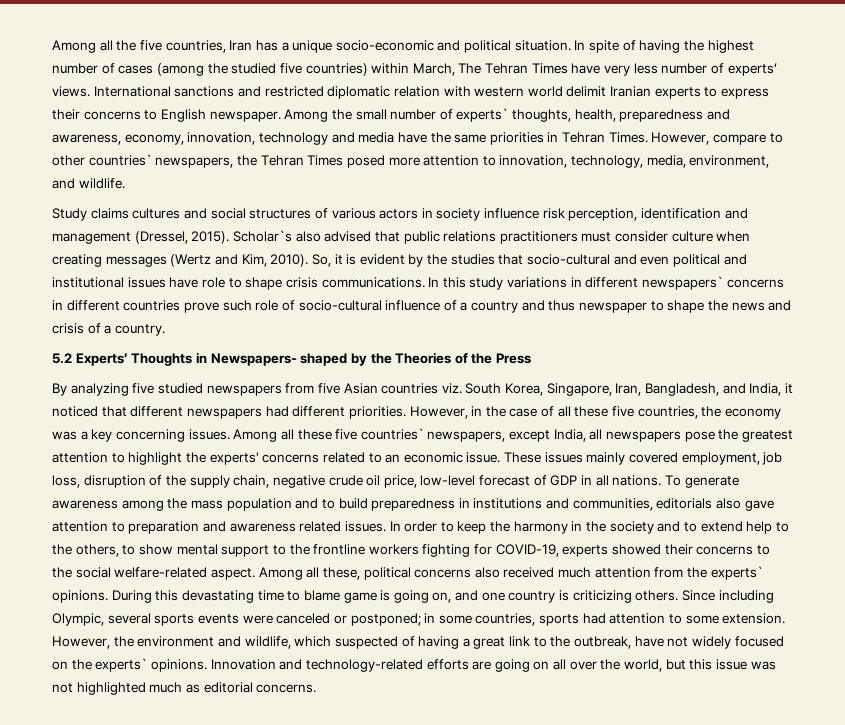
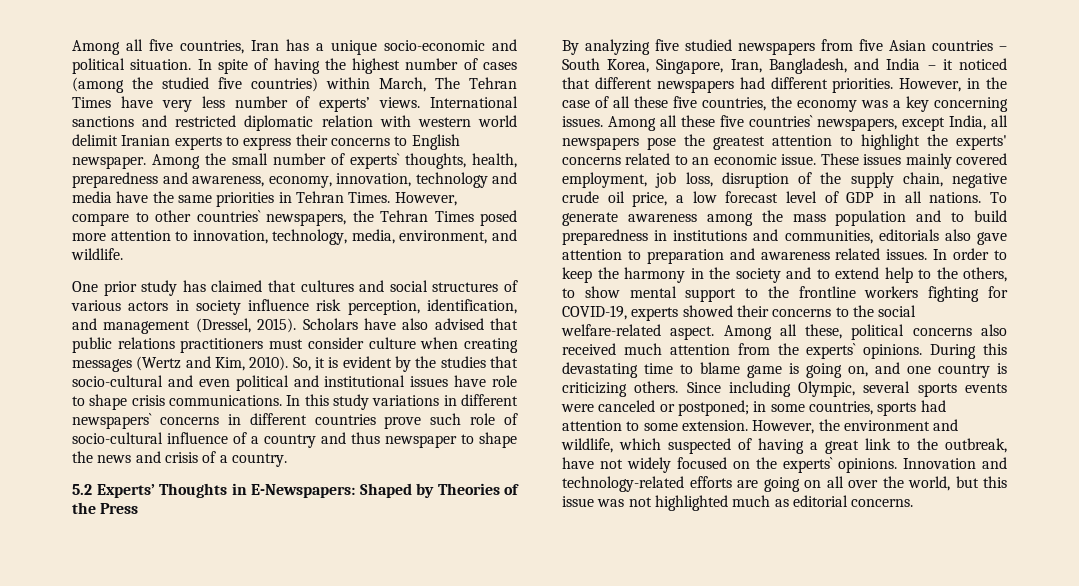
- Among all the five countries, Iran has a unique socio-economic and political situation.
+ Among all five countries, Iran has a unique socio-economic and political situation.
- Study claims cultures and social structures of various actors in society influence risk perception, identification and management (Dressel, 2015).
+ One prior study has claimed that cultures and social structures of various actors in society influence risk perception, identification, and management (Dressel, 2015).
- Scholar`s also advised that public relations practitioners must consider culture when creating messages (Wertz and Kim, 2010).
+ Scholars have also advised that public relations practitioners must consider culture when creating messages (Wertz and Kim, 2010).
- 5.2 Experts’ Thoughts in Newspapers- shaped by the Theories of the Press
+ 5.2 Experts’ Thoughts in E-Newspapers: Shaped by Theories of the Press
- By analyzing five studied newspapers from five Asian countries viz. South Korea, Singapore, Iran, Bangladesh, and India, it noticed that different newspapers had different priorities.
+ By analyzing five studied newspapers from five Asian countries – South Korea, Singapore, Iran, Bangladesh, and India – it noticed that different newspapers had different priorities.
- These issues mainly covered employment, job loss, disruption of the supply chain, negative crude oil price, low-level forecast of GDP in all nations.
+ These issues mainly covered employment, job loss, disruption of the supply chain, negative crude oil price, a low forecast level of GDP in all nations.

